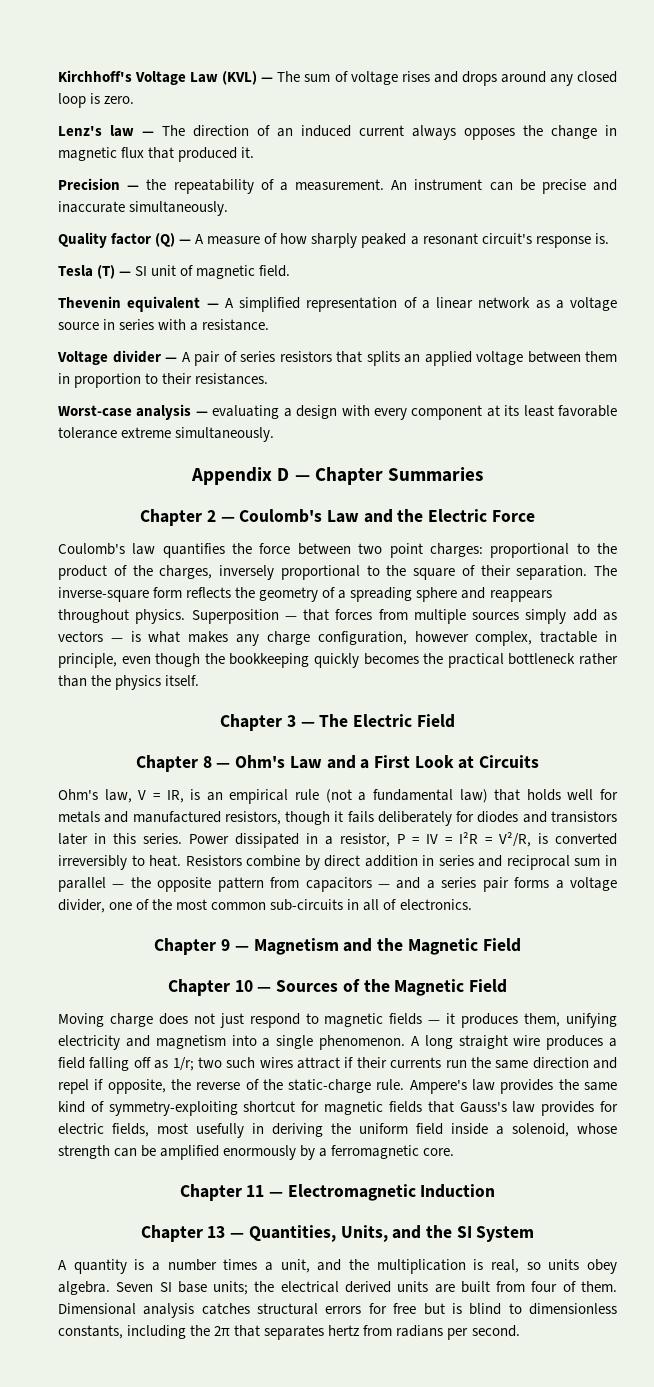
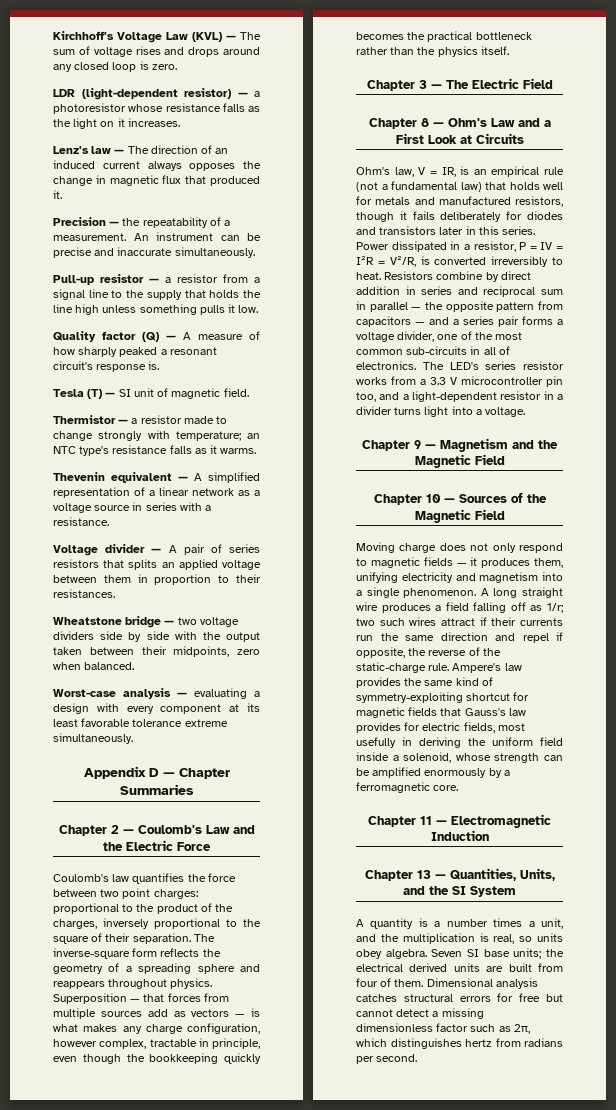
+ LDR (light-dependent resistor) — a photoresistor whose resistance falls as the light on it increases.
+ Pull-up resistor — a resistor from a signal line to the supply that holds the line high unless something pulls it low.
+ Thermistor — a resistor made to change strongly with temperature; an NTC type's resistance falls as it warms.
+ Wheatstone bridge — two voltage dividers side by side with the output taken between their midpoints, zero when balanced.
- Superposition — that forces from multiple sources simply add as vectors — is what makes any charge configuration, however complex, tractable in principle, even though the bookkeeping quickly becomes the practical bottleneck rather than the physics itself.
+ Superposition — that forces from multiple sources add as vectors — is what makes any charge configuration, however complex, tractable in principle, even though the bookkeeping quickly becomes the practical bottleneck rather than the physics itself.
+ The LED's series resistor works from a 3.3 V microcontroller pin too, and a light-dependent resistor in a divider turns light into a voltage.
- Moving charge does not just respond to magnetic fields — it produces them, unifying electricity and magnetism into a single phenomenon.
+ Moving charge does not only respond to magnetic fields — it produces them, unifying electricity and magnetism into a single phenomenon.
- Dimensional analysis catches structural errors for free but is blind to dimensionless constants, including the 2π that separates hertz from radians per second.
+ Dimensional analysis catches structural errors for free but cannot detect a missing dimensionless factor such as 2π, which distinguishes hertz from radians per second.

